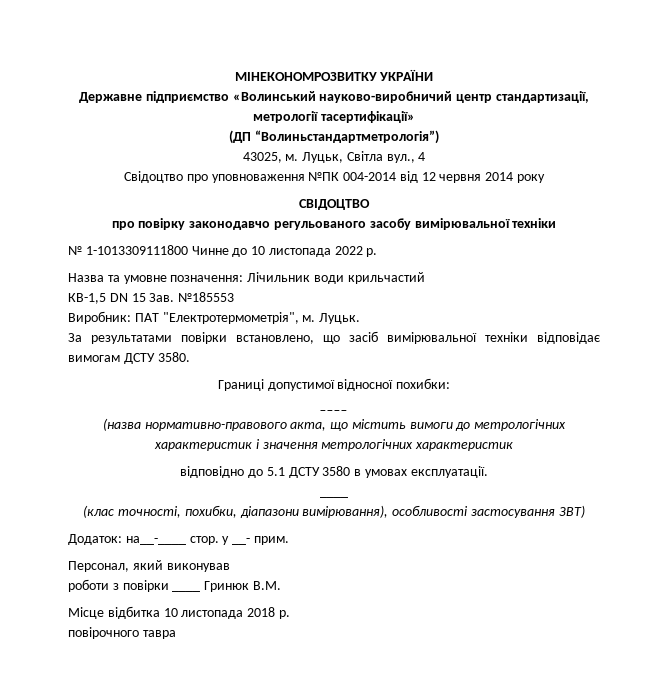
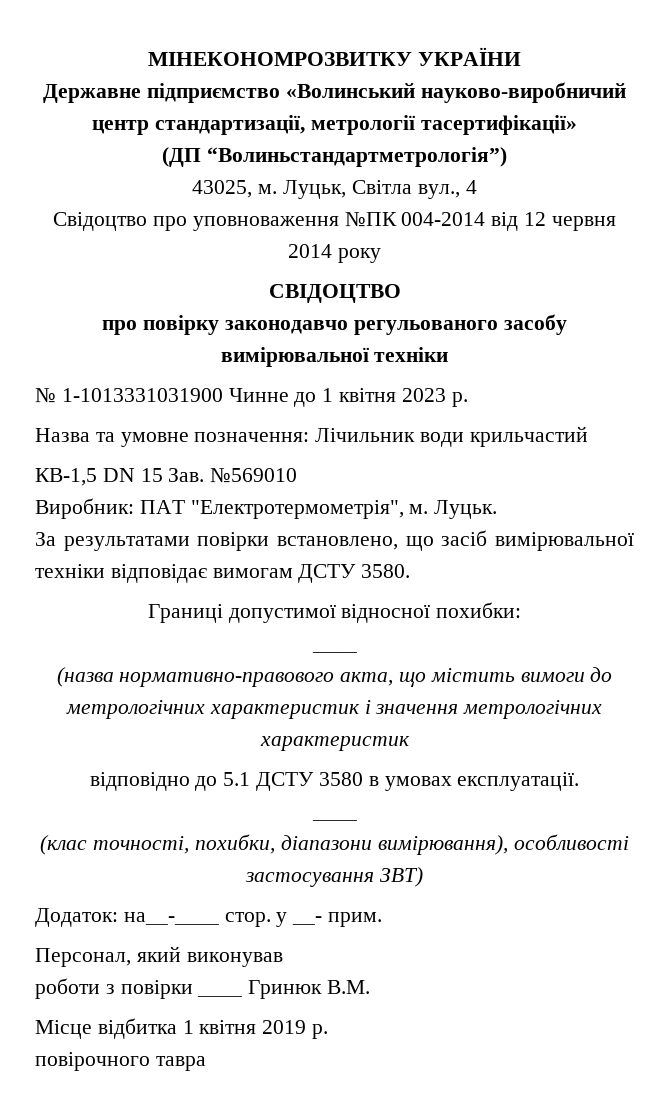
- № 1-1013309111800 Чинне до 10 листопада 2022 р.
+ № 1-1013331031900 Чинне до 1 квітня 2023 р.
- КВ-1,5 DN 15 Зав. №185553
+ КВ-1,5 DN 15 Зав. №569010
- Місце відбитка 10 листопада 2018 р.
+ Місце відбитка 1 квітня 2019 р.

